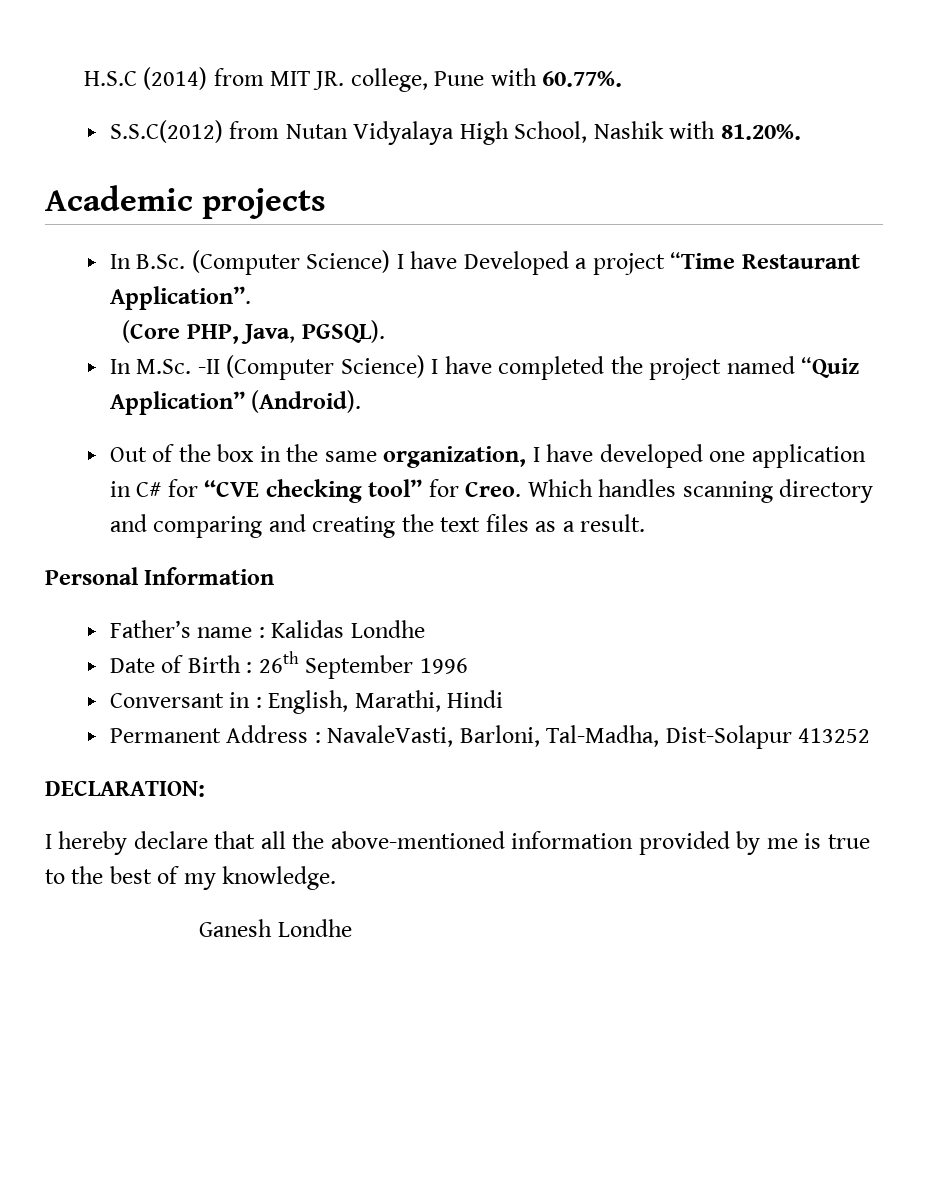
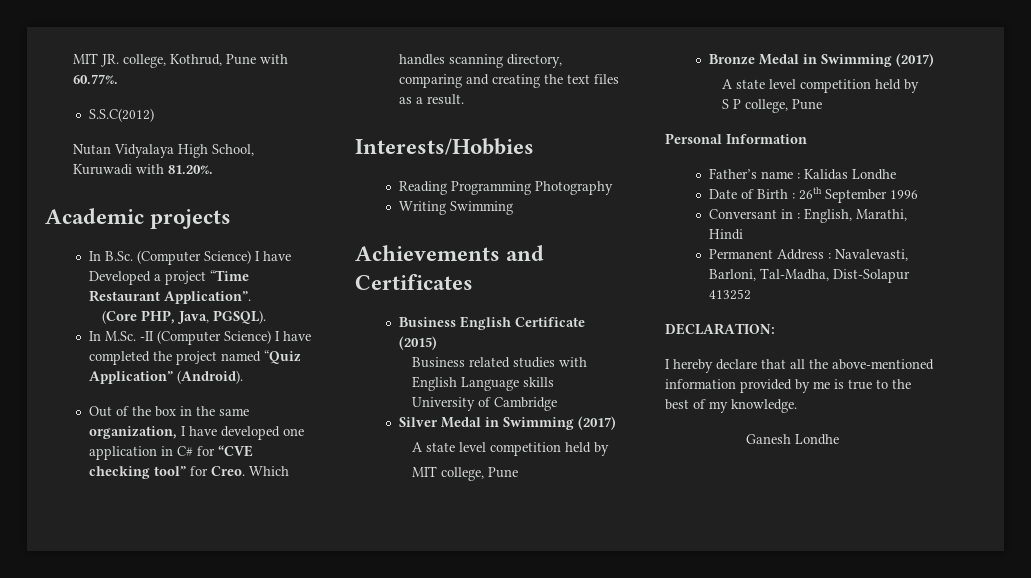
- H.S.C (2014) from MIT JR. college, Pune with 60.77%.
+ MIT JR. college, Kothrud, Pune with 60.77%.
- S.S.C(2012) from Nutan Vidyalaya High School, Nashik with 81.20%.
+ S.S.C(2012)
+ Nutan Vidyalaya High School, Kuruwadi with 81.20%.
- Which handles scanning directory and comparing and creating the text files as a result.
+ Which handles scanning directory, comparing and creating the text files as a result.
+ Interests/Hobbies
+ Reading Programming Photography
+ Writing Swimming
+ Achievements and Certificates
+ Business English Certificate (2015)
+ Business related studies with English Language skills
+ University of Cambridge
+ Silver Medal in Swimming (2017)
+ A state level competition held by
+ MIT college, Pune
+ Bronze Medal in Swimming (2017)
+ A state level competition held by
+ S P college, Pune
- Permanent Address : NavaleVasti, Barloni, Tal-Madha, Dist-Solapur 413252
+ Permanent Address : Navalevasti, Barloni, Tal-Madha, Dist-Solapur 413252

